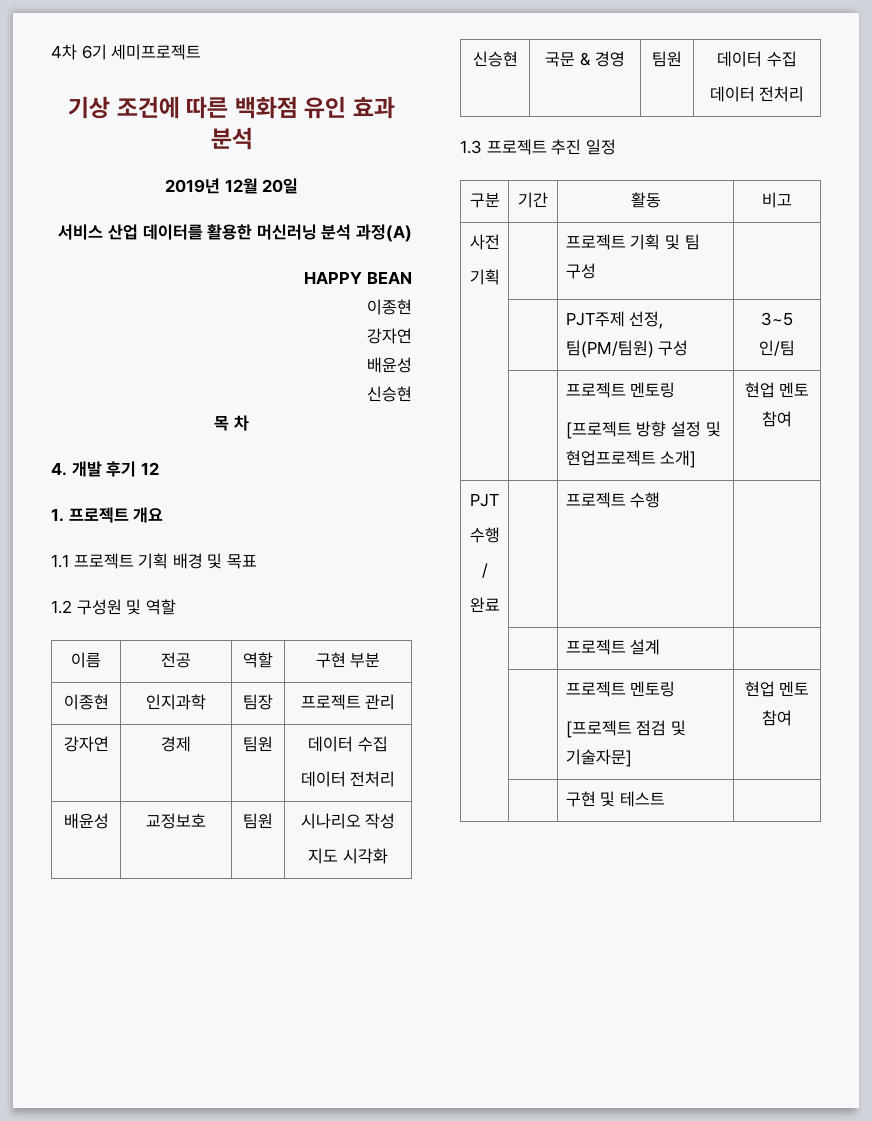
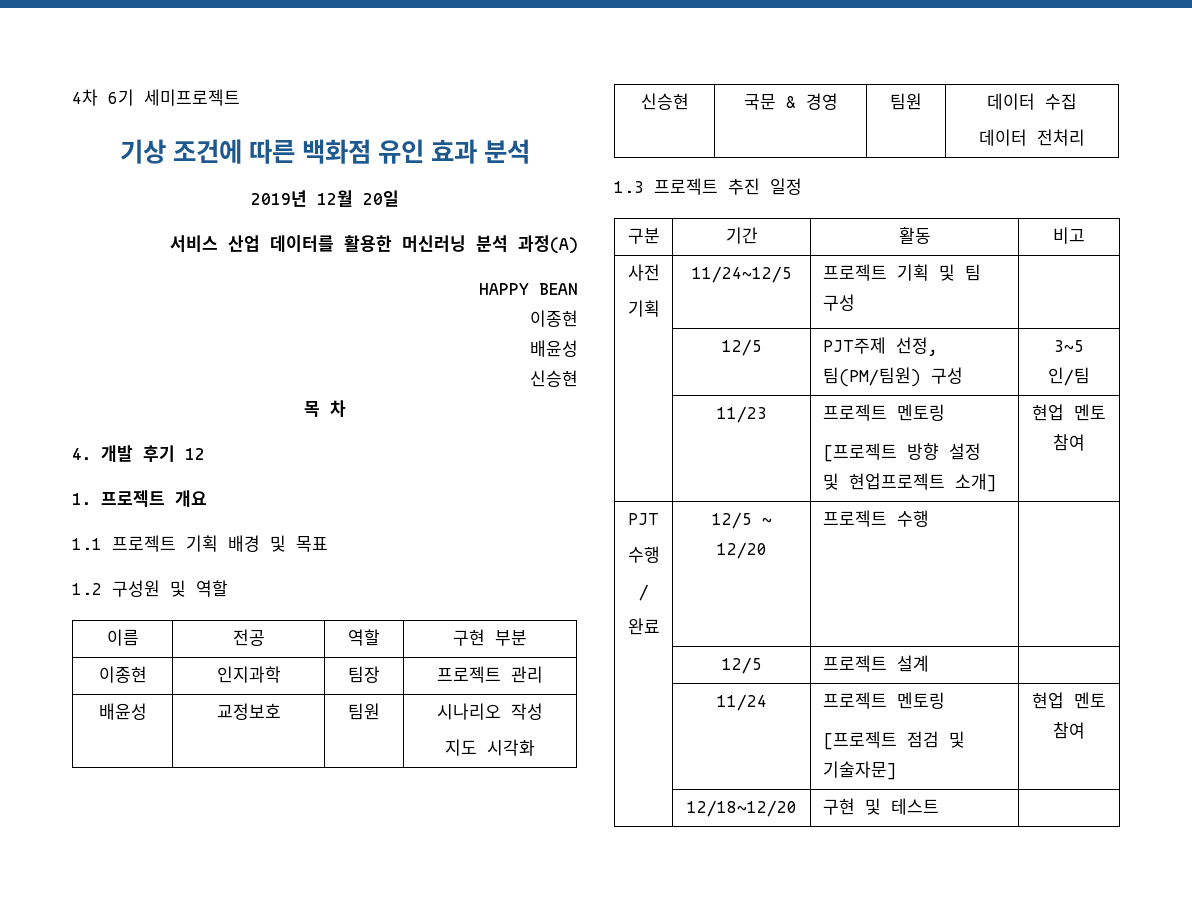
  HAPPY BEAN
  이종현
- 강자연
- 강자연 | 경제 | 팀원 | 데이터 수집
- 데이터 전처리
  사전
- 기획 | | 프로젝트 기획 및 팀 구성 |
+ 기획 | 11/24~12/5 | 프로젝트 기획 및 팀 구성 |
- | | PJT주제 선정, 팀(PM/팀원) 구성 | 3~5 인/팀
- | | 프로젝트 멘토링
+ | 12/5 | PJT주제 선정, 팀(PM/팀원) 구성 | 3~5 인/팀
+ | 11/23 | 프로젝트 멘토링
  PJT
  수행
  /
- 완료 | | 프로젝트 수행 |
+ 완료 | 12/5 ~ 12/20 | 프로젝트 수행 |
- | | 프로젝트 설계 |
- | | 프로젝트 멘토링
+ | 12/5 | 프로젝트 설계 |
+ | 11/24 | 프로젝트 멘토링
- | | 구현 및 테스트 |
+ | 12/18~12/20 | 구현 및 테스트 |

